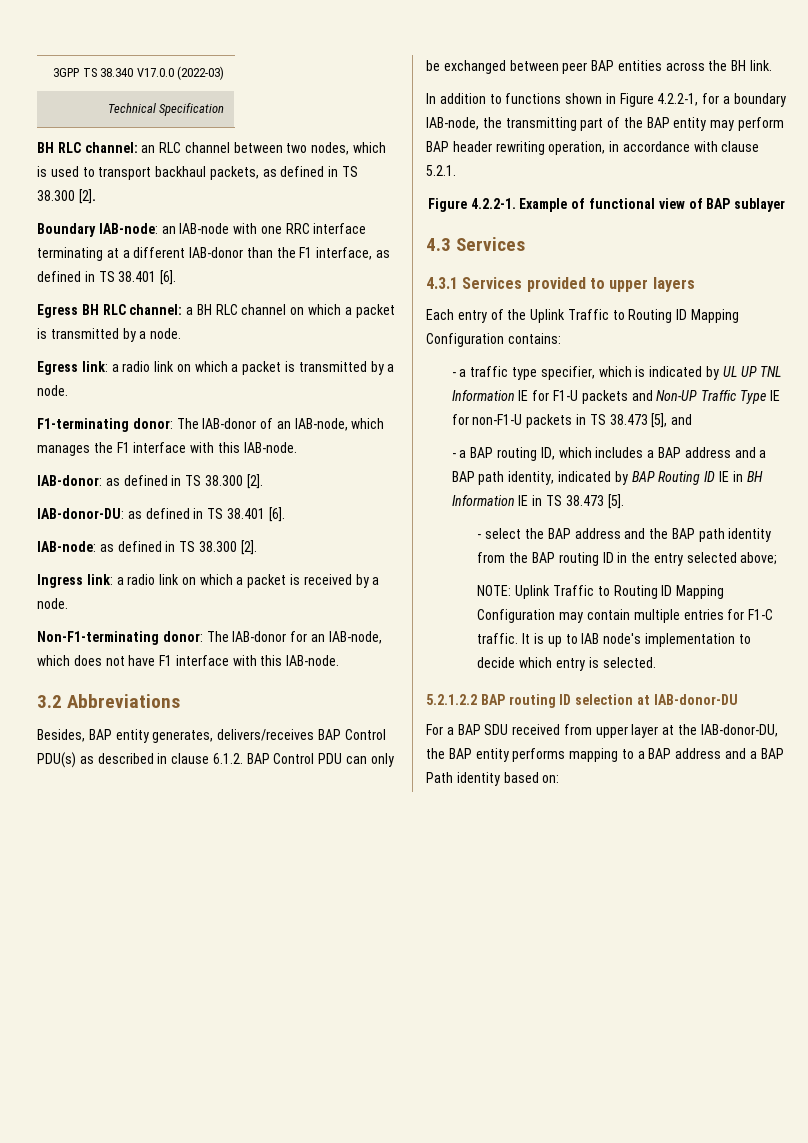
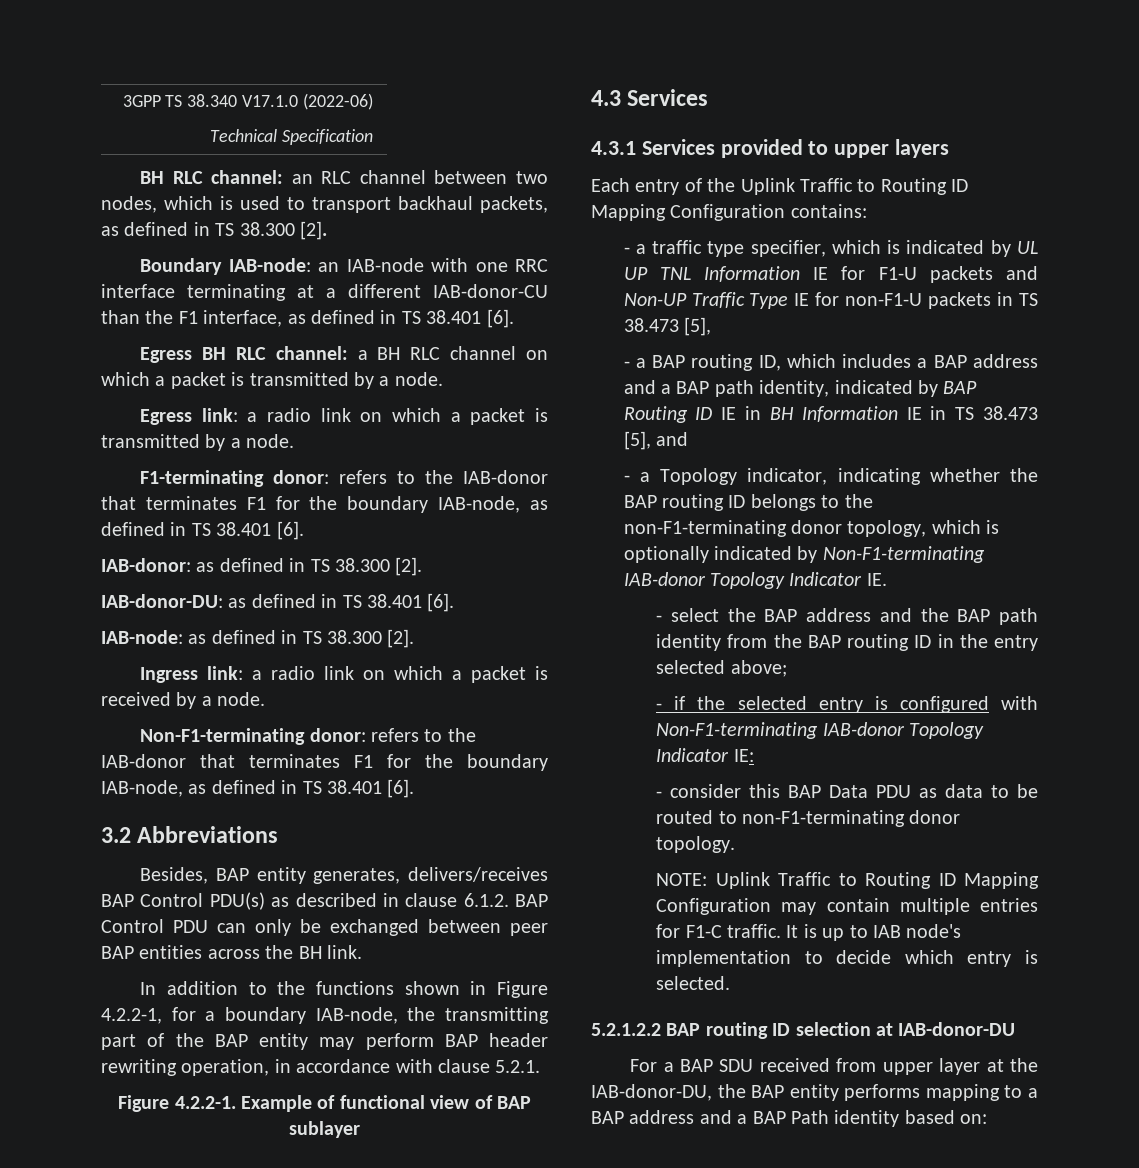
- 3GPP TS 38.340 V17.0.0 (2022-03)
+ 3GPP TS 38.340 V17.1.0 (2022-06)
- Boundary IAB-node: an IAB-node with one RRC interface terminating at a different IAB-donor than the F1 interface, as defined in TS 38.401 [6].
+ Boundary IAB-node: an IAB-node with one RRC interface terminating at a different IAB-donor-CU than the F1 interface, as defined in TS 38.401 [6].
- F1-terminating donor: The IAB-donor of an IAB-node, which manages the F1 interface with this IAB-node.
+ F1-terminating donor: refers to the IAB-donor that terminates F1 for the boundary IAB-node, as defined in TS 38.401 [6].
- Non-F1-terminating donor: The IAB-donor for an IAB-node, which does not have F1 interface with this IAB-node.
+ Non-F1-terminating donor: refers to the IAB-donor that terminates F1 for the boundary IAB-node, as defined in TS 38.401 [6].
- In addition to functions shown in Figure 4.2.2-1, for a boundary IAB-node, the transmitting part of the BAP entity may perform BAP header rewriting operation, in accordance with clause 5.2.1.
+ In addition to the functions shown in Figure 4.2.2-1, for a boundary IAB-node, the transmitting part of the BAP entity may perform BAP header rewriting operation, in accordance with clause 5.2.1.
- - a traffic type specifier, which is indicated by UL UP TNL Information IE for F1-U packets and Non-UP Traffic Type IE for non-F1-U packets in TS 38.473 [5], and
+ - a traffic type specifier, which is indicated by UL UP TNL Information IE for F1-U packets and Non-UP Traffic Type IE for non-F1-U packets in TS 38.473 [5],
- - a BAP routing ID, which includes a BAP address and a BAP path identity, indicated by BAP Routing ID IE in BH Information IE in TS 38.473 [5].
+ - a BAP routing ID, which includes a BAP address and a BAP path identity, indicated by BAP Routing ID IE in BH Information IE in TS 38.473 [5], and
+ - a Topology indicator, indicating whether the BAP routing ID belongs to the non-F1-terminating donor topology, which is optionally indicated by Non-F1-terminating IAB-donor Topology Indicator IE.
+ - if the selected entry is configured with Non-F1-terminating IAB-donor Topology Indicator IE:
+ - consider this BAP Data PDU as data to be routed to non-F1-terminating donor topology.

